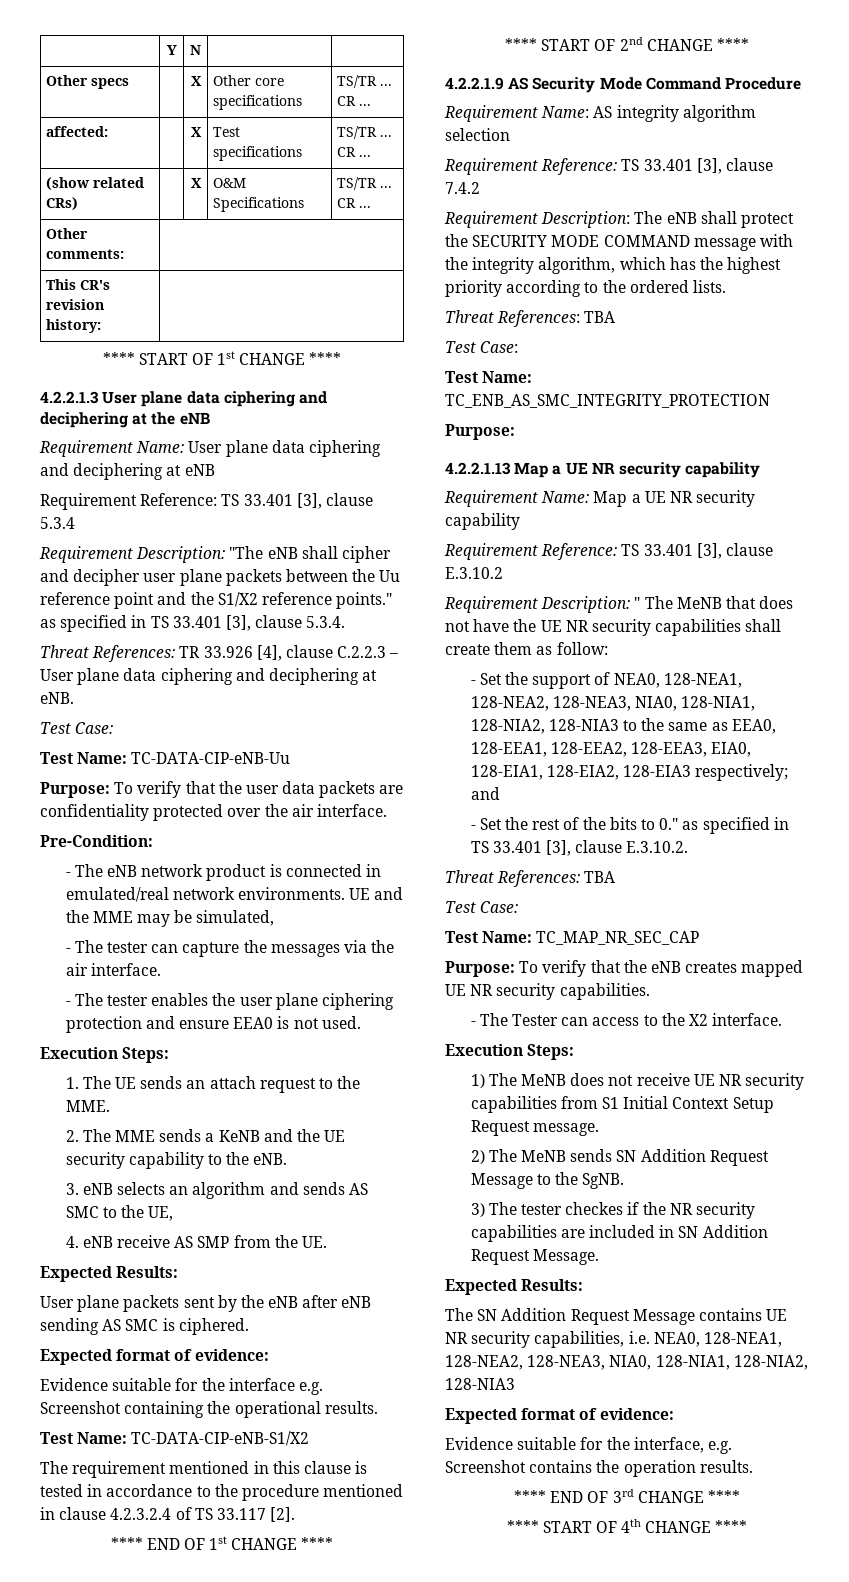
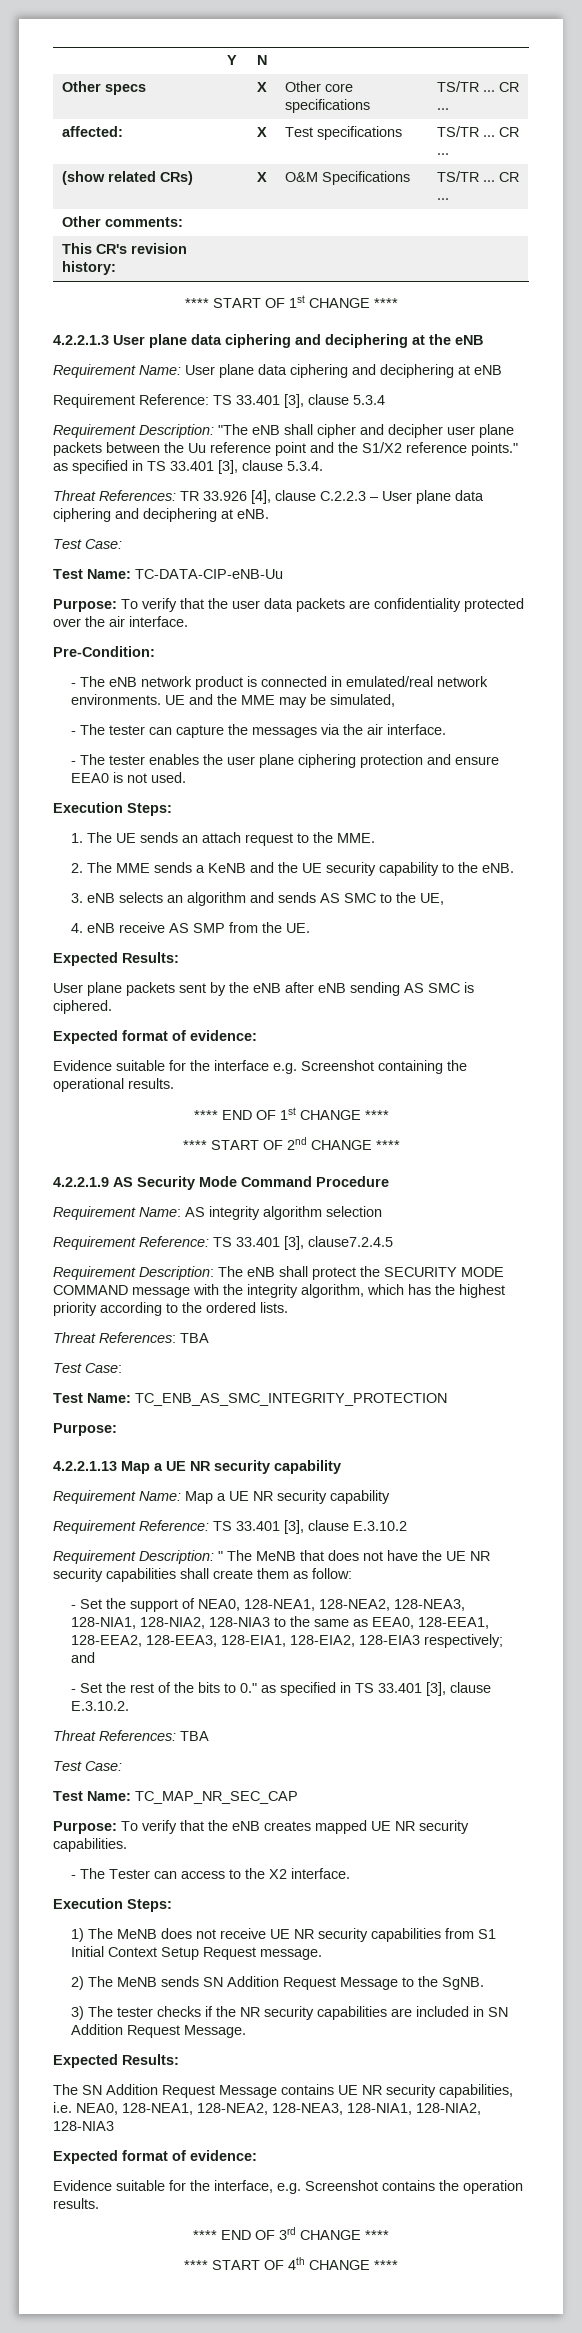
- Test Name: TC-DATA-CIP-eNB-S1/X2
- The requirement mentioned in this clause is tested in accordance to the procedure mentioned in clause 4.2.3.2.4 of TS 33.117 [2].
- Requirement Reference: TS 33.401 [3], clause 7.4.2
+ Requirement Reference: TS 33.401 [3], clause7.2.4.5
- - Set the support of NEA0, 128-NEA1, 128-NEA2, 128-NEA3, NIA0, 128-NIA1, 128-NIA2, 128-NIA3 to the same as EEA0, 128-EEA1, 128-EEA2, 128-EEA3, EIA0, 128-EIA1, 128-EIA2, 128-EIA3 respectively; and
+ - Set the support of NEA0, 128-NEA1, 128-NEA2, 128-NEA3, 128-NIA1, 128-NIA2, 128-NIA3 to the same as EEA0, 128-EEA1, 128-EEA2, 128-EEA3, 128-EIA1, 128-EIA2, 128-EIA3 respectively; and
- 3) The tester checkes if the NR security capabilities are included in SN Addition Request Message.
+ 3) The tester checks if the NR security capabilities are included in SN Addition Request Message.
- The SN Addition Request Message contains UE NR security capabilities, i.e. NEA0, 128-NEA1, 128-NEA2, 128-NEA3, NIA0, 128-NIA1, 128-NIA2, 128-NIA3
+ The SN Addition Request Message contains UE NR security capabilities, i.e. NEA0, 128-NEA1, 128-NEA2, 128-NEA3, 128-NIA1, 128-NIA2, 128-NIA3

